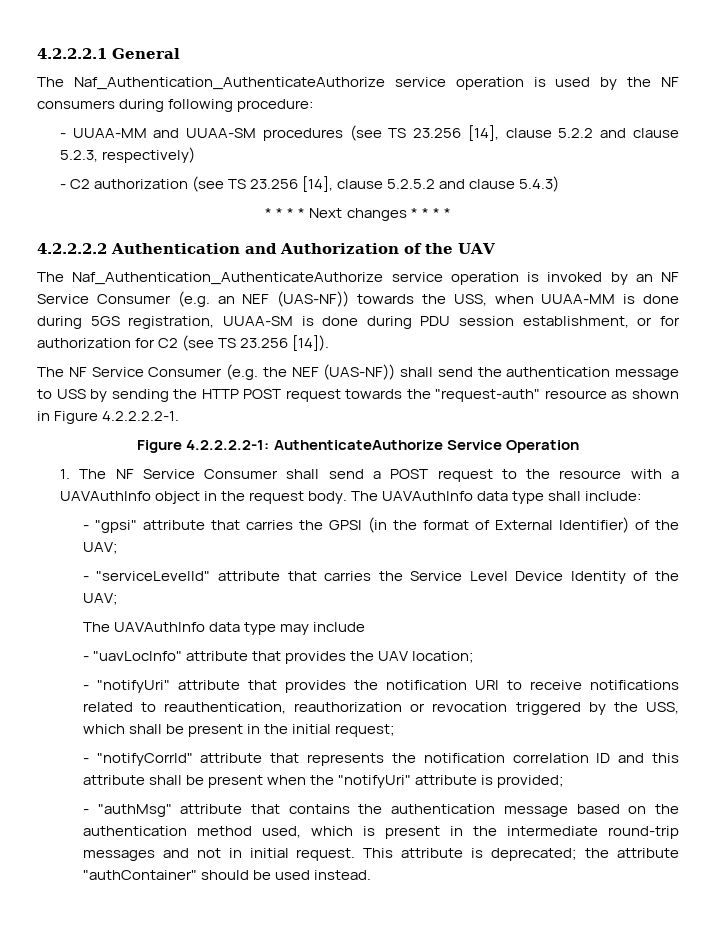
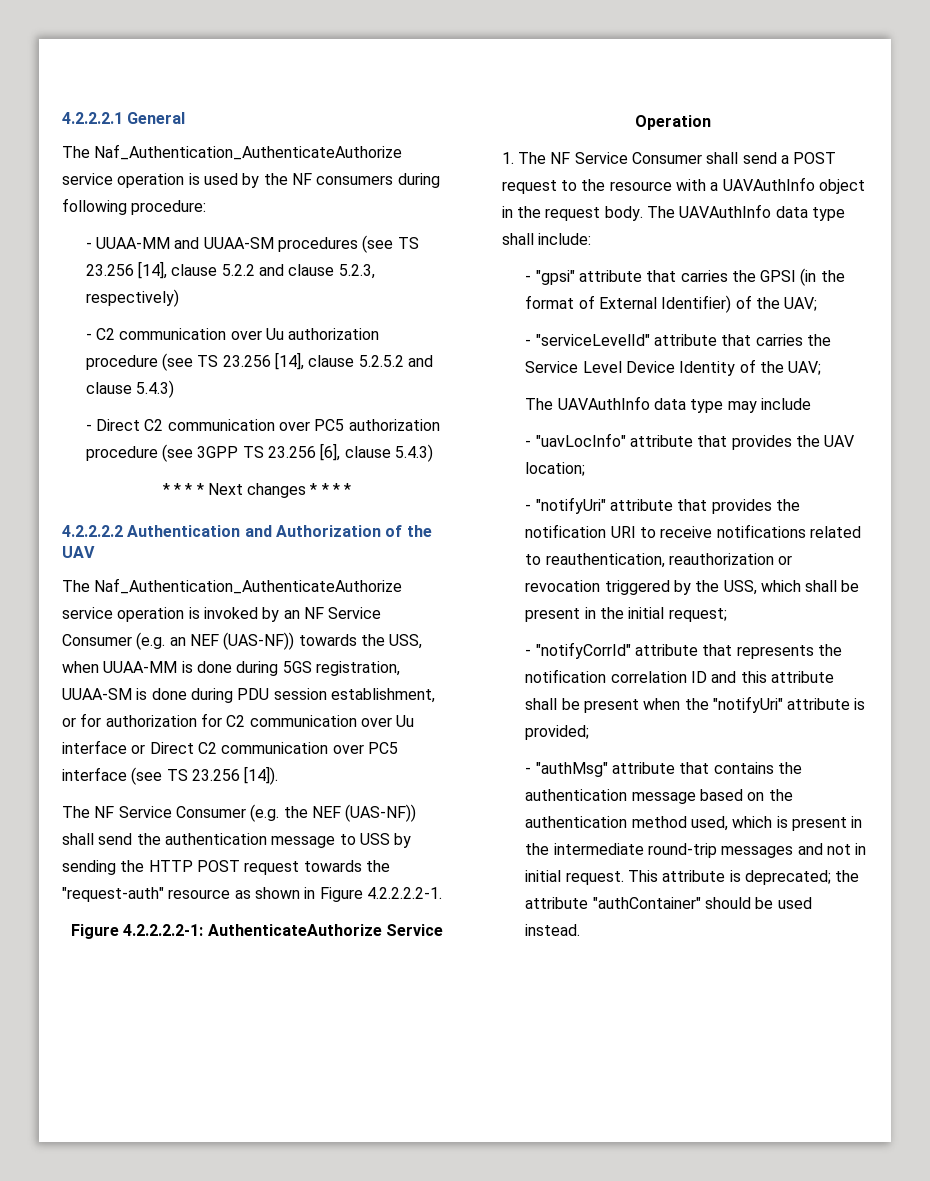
- - C2 authorization (see TS 23.256 [14], clause 5.2.5.2 and clause 5.4.3)
+ - C2 communication over Uu authorization procedure (see TS 23.256 [14], clause 5.2.5.2 and clause 5.4.3)
+ - Direct C2 communication over PC5 authorization procedure (see 3GPP TS 23.256 [6], clause 5.4.3)
- The Naf_Authentication_AuthenticateAuthorize service operation is invoked by an NF Service Consumer (e.g. an NEF (UAS-NF)) towards the USS, when UUAA-MM is done during 5GS registration, UUAA-SM is done during PDU session establishment, or for authorization for C2 (see TS 23.256 [14]).
+ The Naf_Authentication_AuthenticateAuthorize service operation is invoked by an NF Service Consumer (e.g. an NEF (UAS-NF)) towards the USS, when UUAA-MM is done during 5GS registration, UUAA-SM is done during PDU session establishment, or for authorization for C2 communication over Uu interface or Direct C2 communication over PC5 interface (see TS 23.256 [14]).

